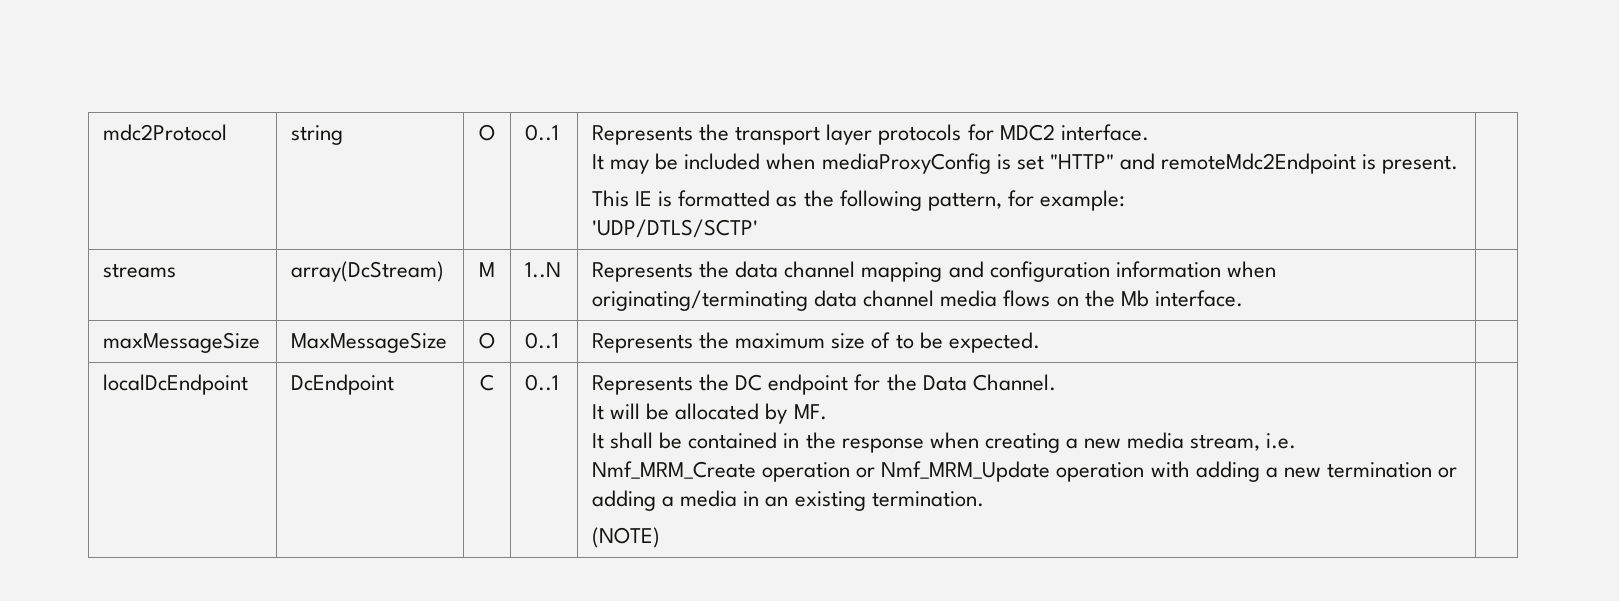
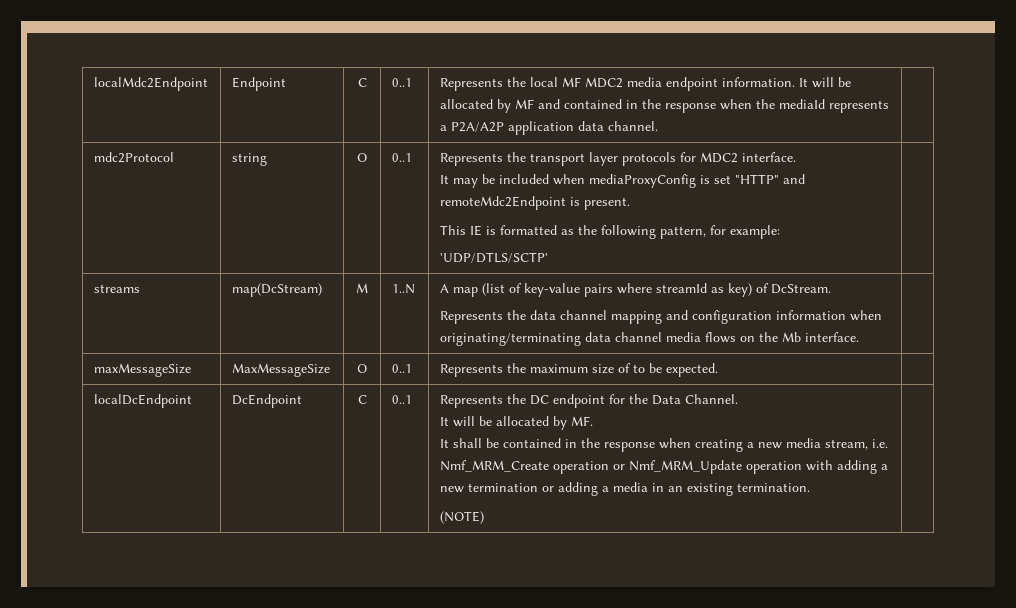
+ localMdc2Endpoint | Endpoint | C | 0..1 | Represents the local MF MDC2 media endpoint information. It will be allocated by MF and contained in the response when the mediaId represents a P2A/A2P application data channel. |
- streams | array(DcStream) | M | 1..N | Represents the data channel mapping and configuration information when originating/terminating data channel media flows on the Mb interface. |
+ streams | map(DcStream) | M | 1..N | A map (list of key-value pairs where streamId as key) of DcStream.
+ Represents the data channel mapping and configuration information when originating/terminating data channel media flows on the Mb interface. |

